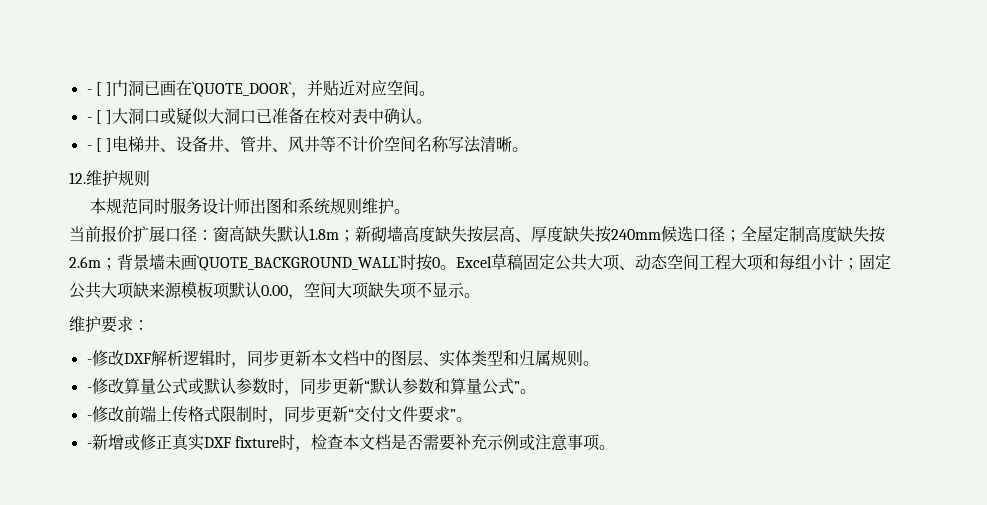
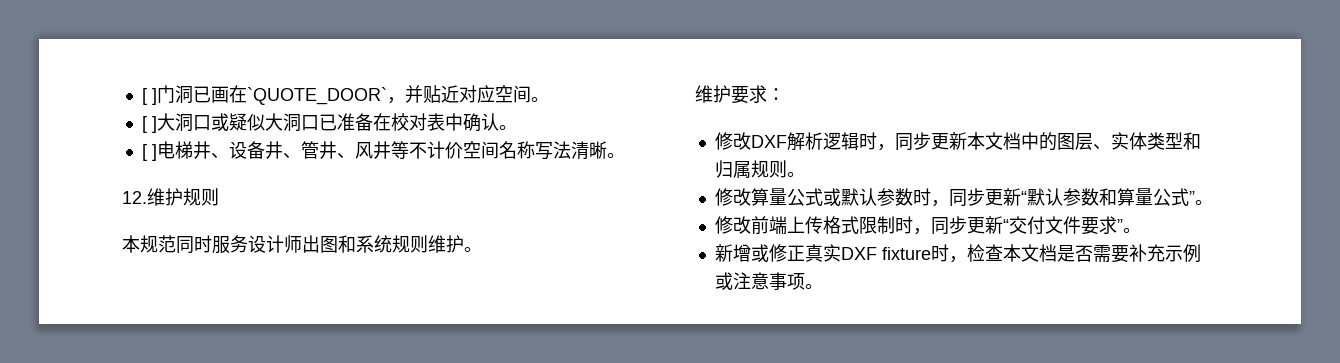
- - [ ]门洞已画在`QUOTE_DOOR`，并贴近对应空间。
+ [ ]门洞已画在`QUOTE_DOOR`，并贴近对应空间。
- - [ ]大洞口或疑似大洞口已准备在校对表中确认。
+ [ ]大洞口或疑似大洞口已准备在校对表中确认。
- - [ ]电梯井、设备井、管井、风井等不计价空间名称写法清晰。
+ [ ]电梯井、设备井、管井、风井等不计价空间名称写法清晰。
- 当前报价扩展口径：窗高缺失默认1.8m；新砌墙高度缺失按层高、厚度缺失按240mm候选口径；全屋定制高度缺失按2.6m；背景墙未画`QUOTE_BACKGROUND_WALL`时按0。Excel草稿固定公共大项、动态空间工程大项和每组小计；固定公共大项缺来源模板项默认0.00，空间大项缺失项不显示。
- -修改DXF解析逻辑时，同步更新本文档中的图层、实体类型和归属规则。
+ 修改DXF解析逻辑时，同步更新本文档中的图层、实体类型和归属规则。
- -修改算量公式或默认参数时，同步更新“默认参数和算量公式”。
+ 修改算量公式或默认参数时，同步更新“默认参数和算量公式”。
- -修改前端上传格式限制时，同步更新“交付文件要求”。
+ 修改前端上传格式限制时，同步更新“交付文件要求”。
- -新增或修正真实DXF fixture时，检查本文档是否需要补充示例或注意事项。
+ 新增或修正真实DXF fixture时，检查本文档是否需要补充示例或注意事项。

